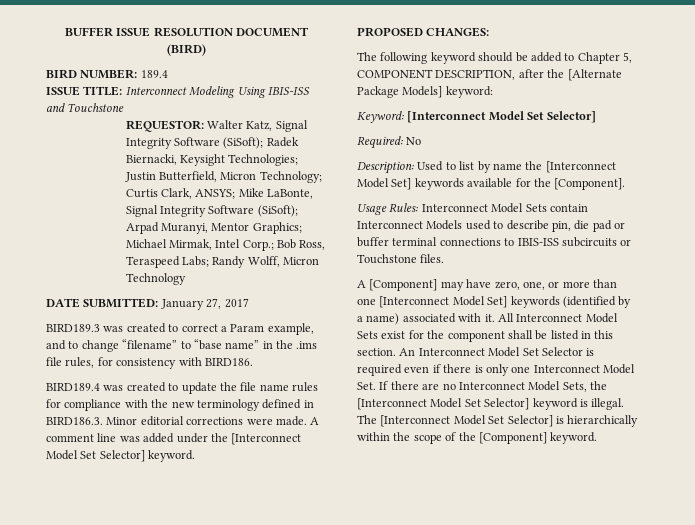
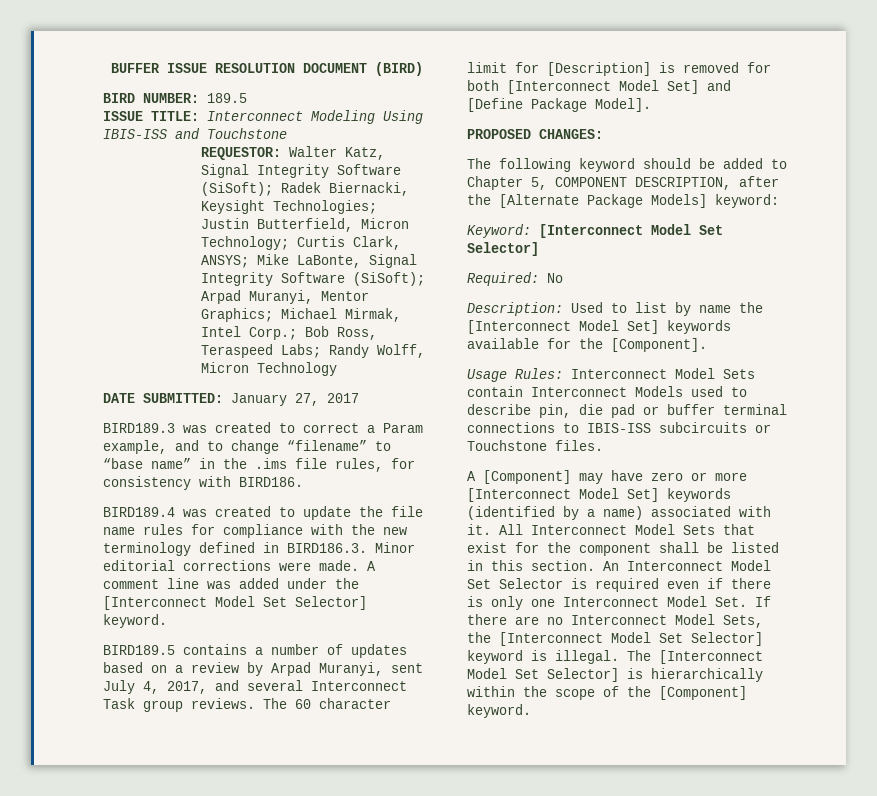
- BIRD NUMBER: 189.4
+ BIRD NUMBER: 189.5
+ BIRD189.5 contains a number of updates based on a review by Arpad Muranyi, sent July 4, 2017, and several Interconnect Task group reviews. The 60 character limit for [Description] is removed for both [Interconnect Model Set] and [Define Package Model].
- A [Component] may have zero, one, or more than one [Interconnect Model Set] keywords (identified by a name) associated with it.
+ A [Component] may have zero or more [Interconnect Model Set] keywords (identified by a name) associated with it.
- All Interconnect Model Sets exist for the component shall be listed in this section.
+ All Interconnect Model Sets that exist for the component shall be listed in this section.

